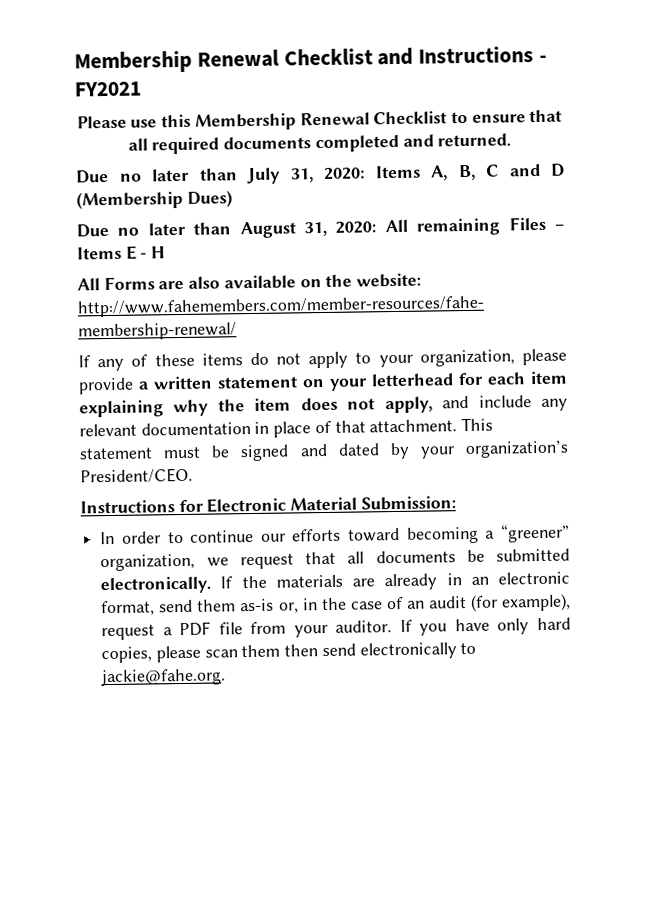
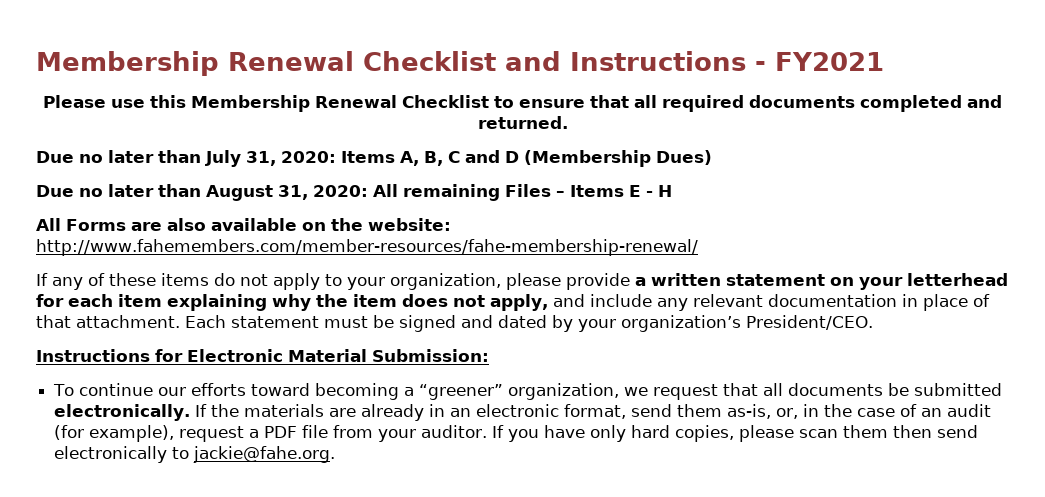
- This statement must be signed and dated by your organization’s President/CEO.
+ Each statement must be signed and dated by your organization’s President/CEO.
- In order to continue our efforts toward becoming a “greener” organization, we request that all documents be submitted electronically.
+ To continue our efforts toward becoming a “greener” organization, we request that all documents be submitted electronically.
- If the materials are already in an electronic format, send them as-is or, in the case of an audit (for example), request a PDF file from your auditor.
+ If the materials are already in an electronic format, send them as-is, or, in the case of an audit (for example), request a PDF file from your auditor.

